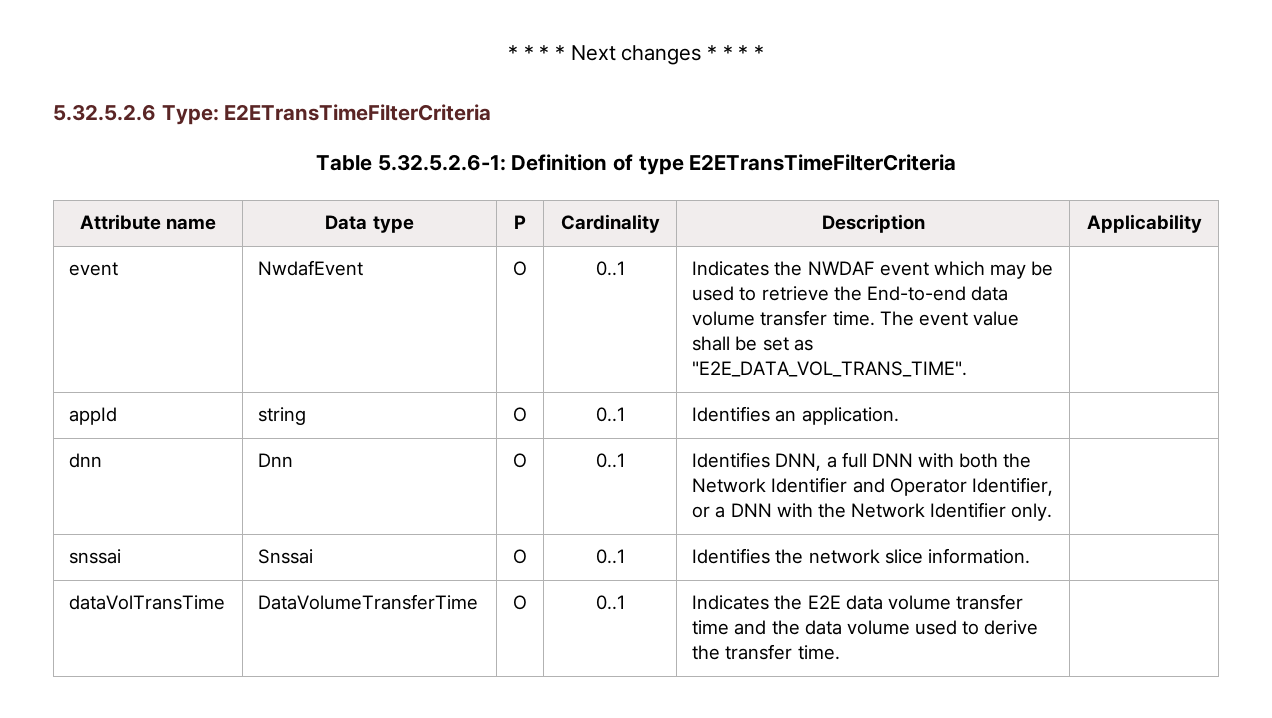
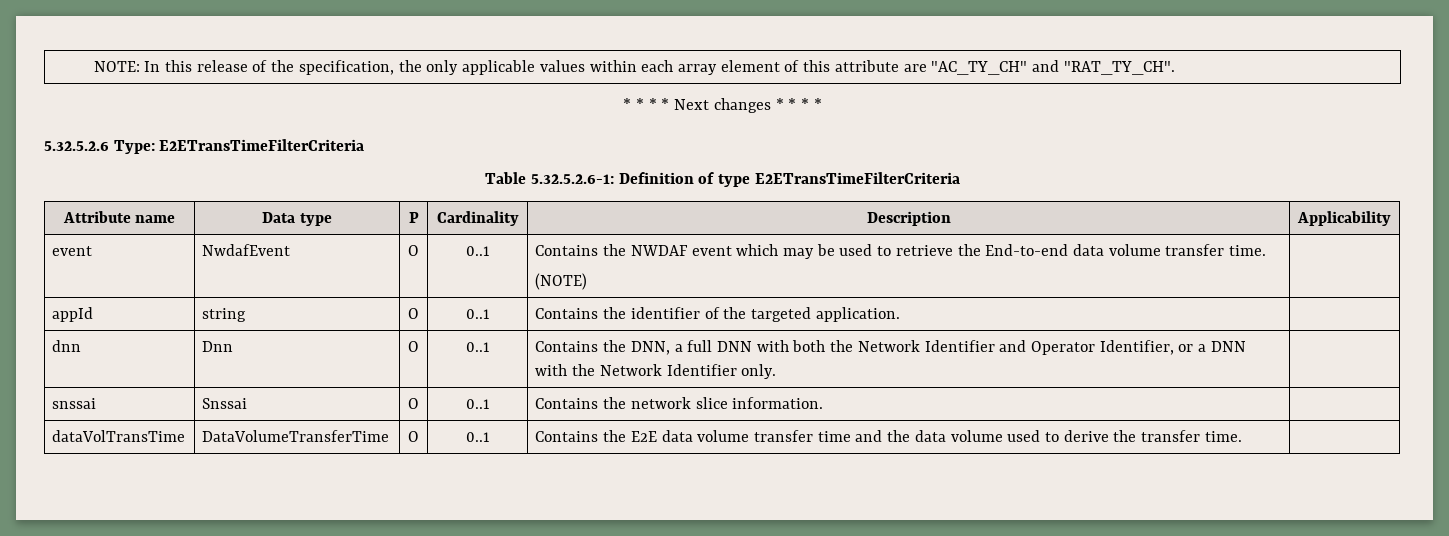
+ NOTE: In this release of the specification, the only applicable values within each array element of this attribute are "AC_TY_CH" and "RAT_TY_CH".
- event | NwdafEvent | O | 0..1 | Indicates the NWDAF event which may be used to retrieve the End-to-end data volume transfer time. The event value shall be set as "E2E_DATA_VOL_TRANS_TIME". |
- appId | string | O | 0..1 | Identifies an application. |
+ event | NwdafEvent | O | 0..1 | Contains the NWDAF event which may be used to retrieve the End-to-end data volume transfer time.
+ (NOTE) |
+ appId | string | O | 0..1 | Contains the identifier of the targeted application. |
- dnn | Dnn | O | 0..1 | Identifies DNN, a full DNN with both the Network Identifier and Operator Identifier, or a DNN with the Network Identifier only. |
+ dnn | Dnn | O | 0..1 | Contains the DNN, a full DNN with both the Network Identifier and Operator Identifier, or a DNN with the Network Identifier only. |
- snssai | Snssai | O | 0..1 | Identifies the network slice information. |
+ snssai | Snssai | O | 0..1 | Contains the network slice information. |
- dataVolTransTime | DataVolumeTransferTime | O | 0..1 | Indicates the E2E data volume transfer time and the data volume used to derive the transfer time. |
+ dataVolTransTime | DataVolumeTransferTime | O | 0..1 | Contains the E2E data volume transfer time and the data volume used to derive the transfer time. |

